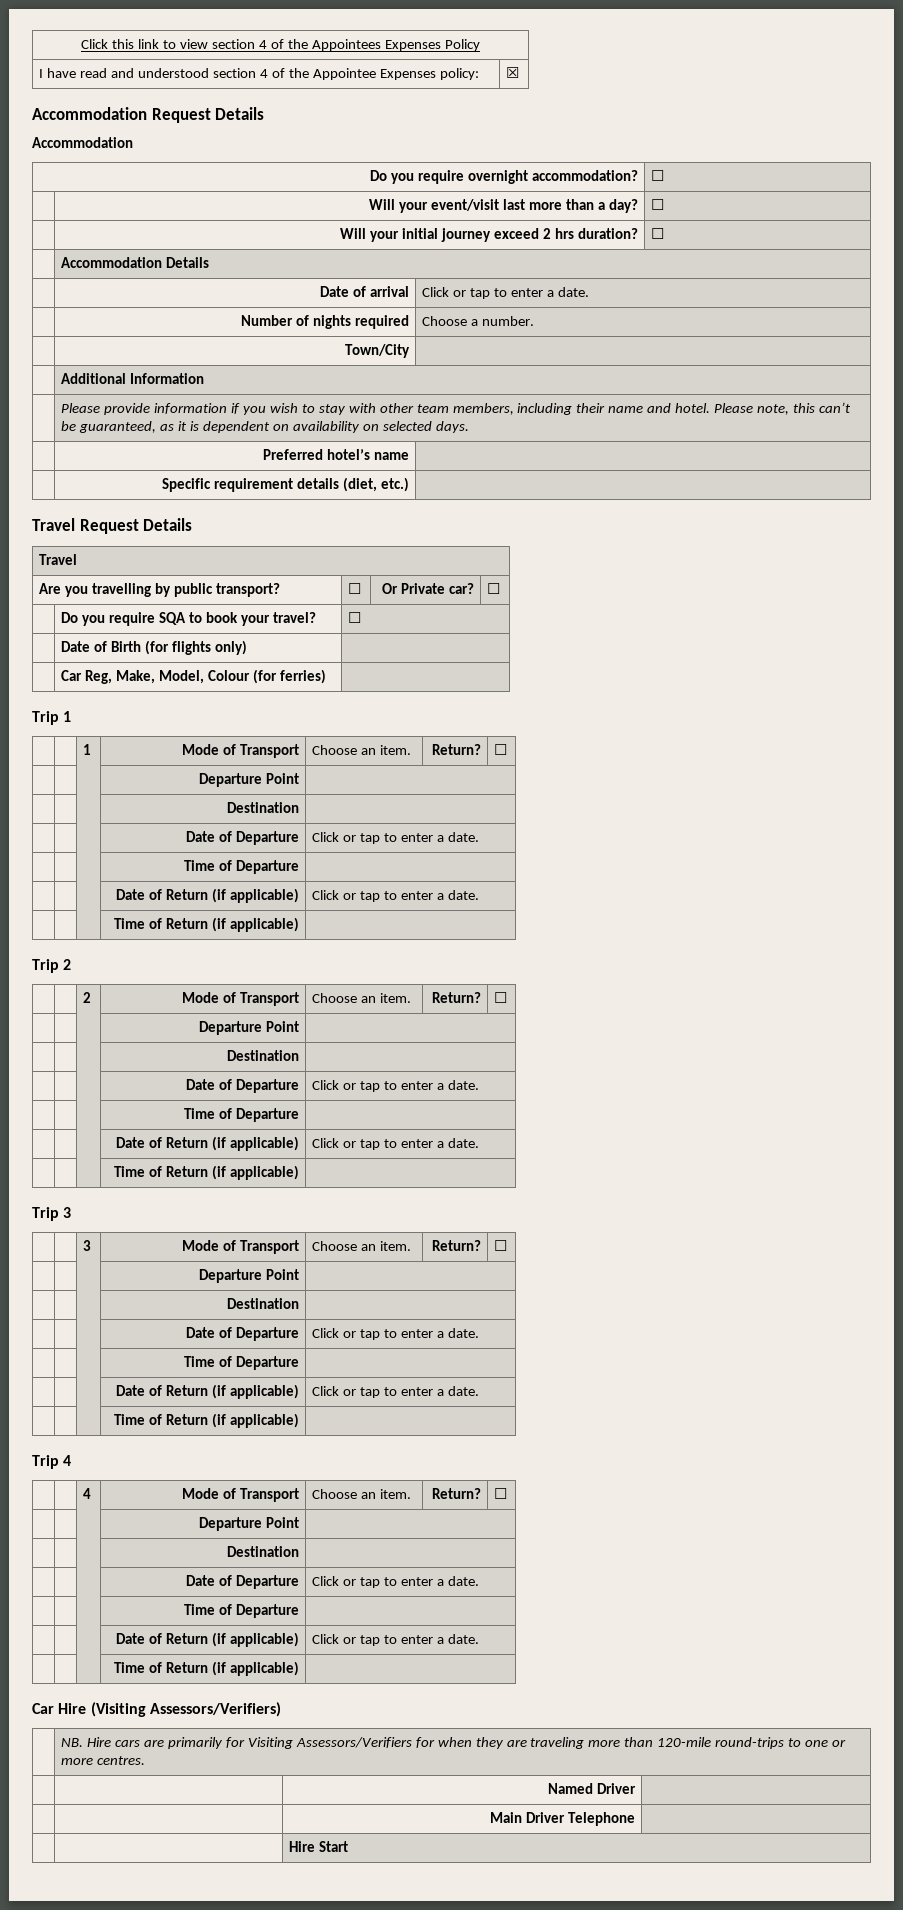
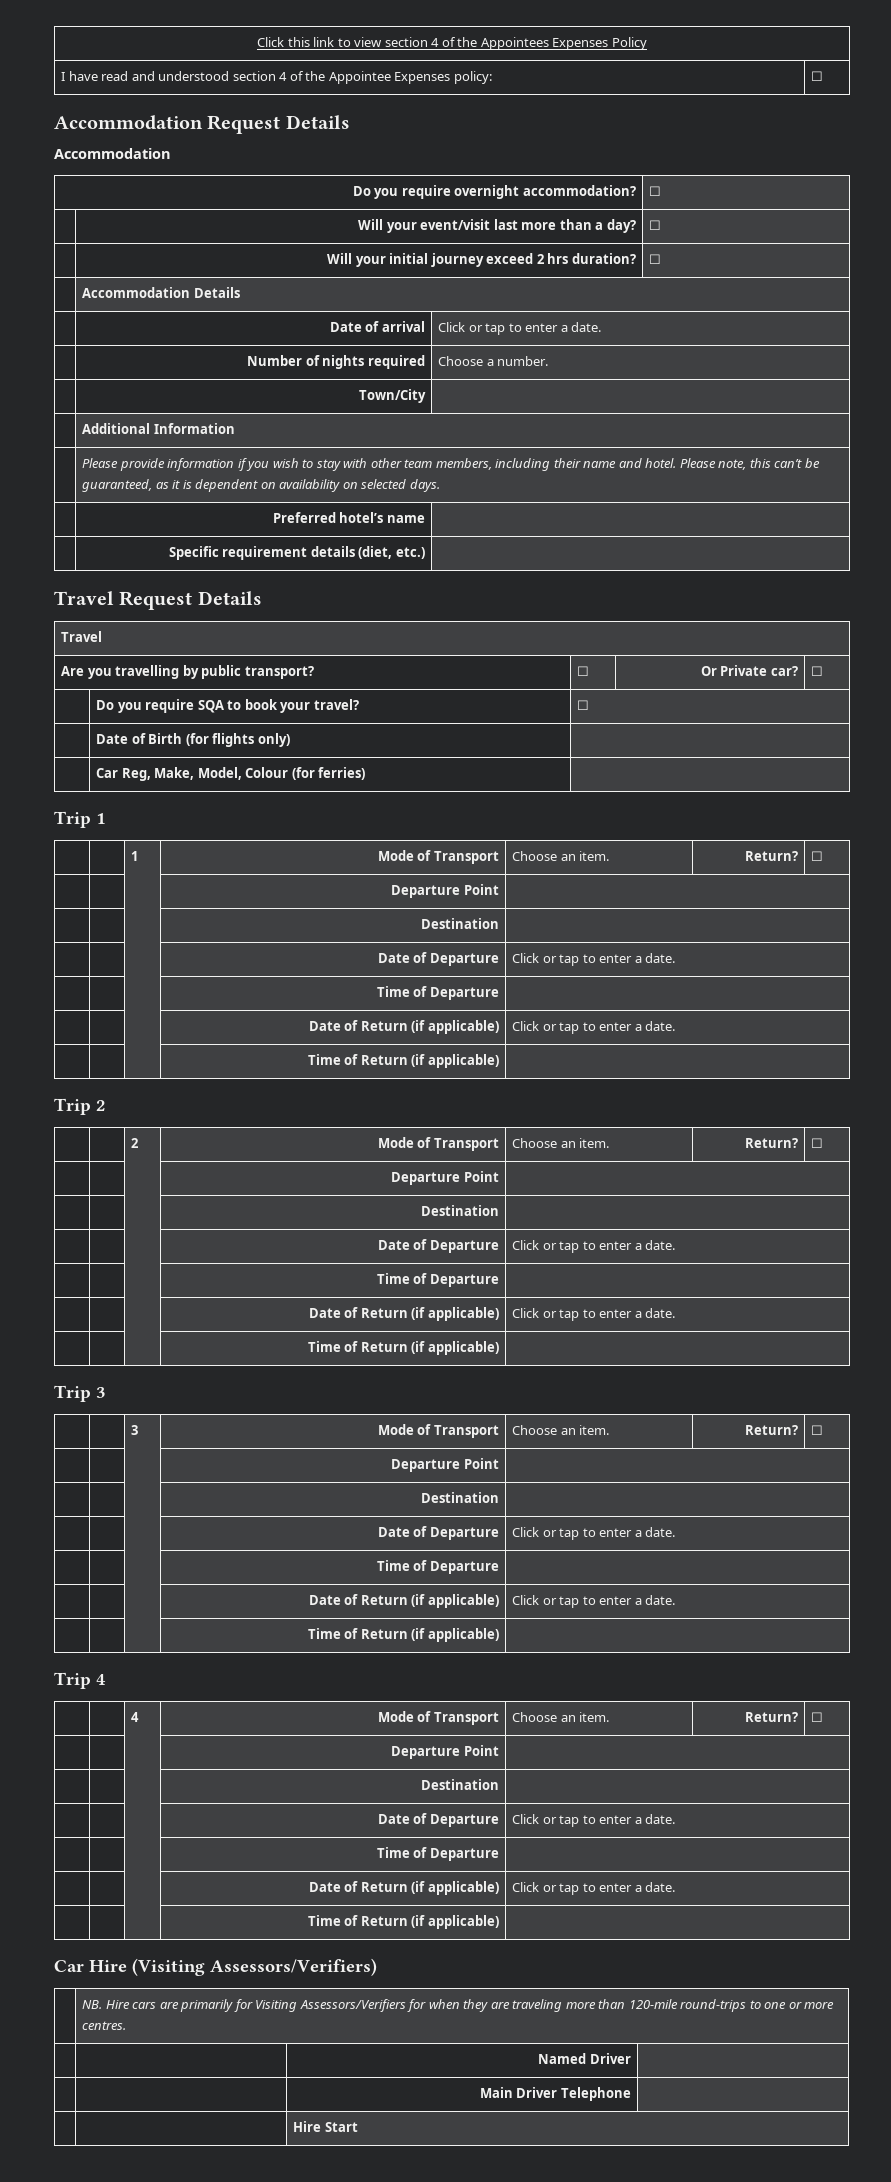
- I have read and understood section 4 of the Appointee Expenses policy: | ☒
+ I have read and understood section 4 of the Appointee Expenses policy: | ☐

